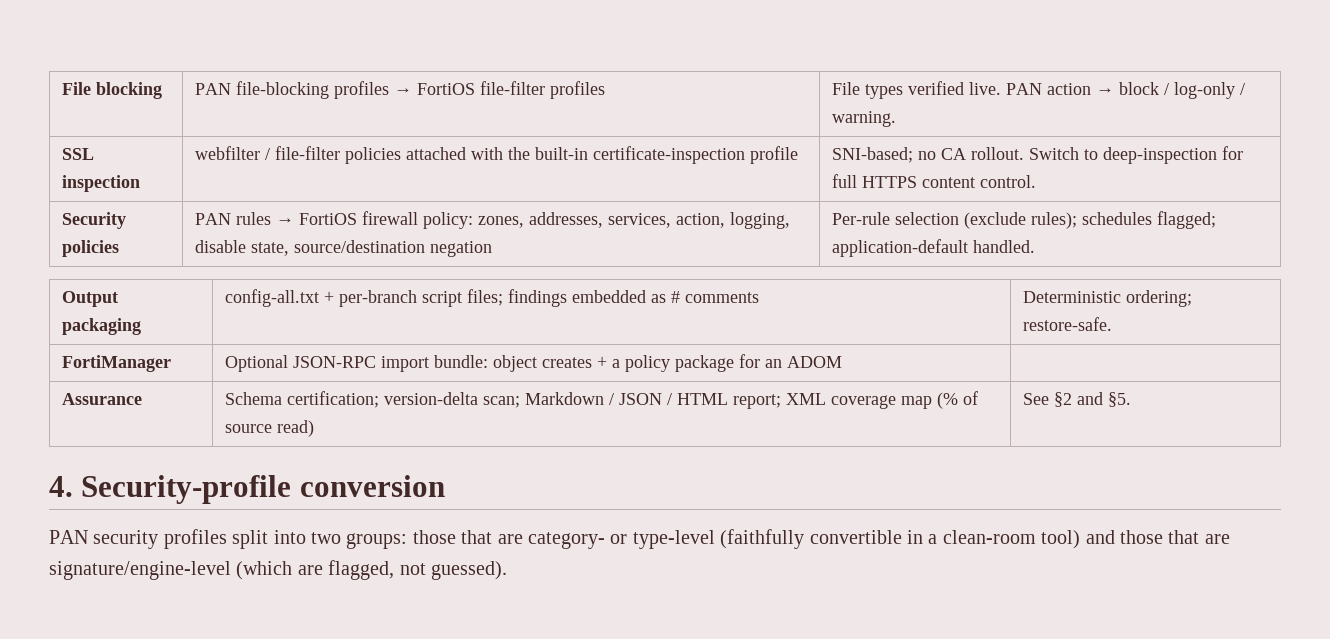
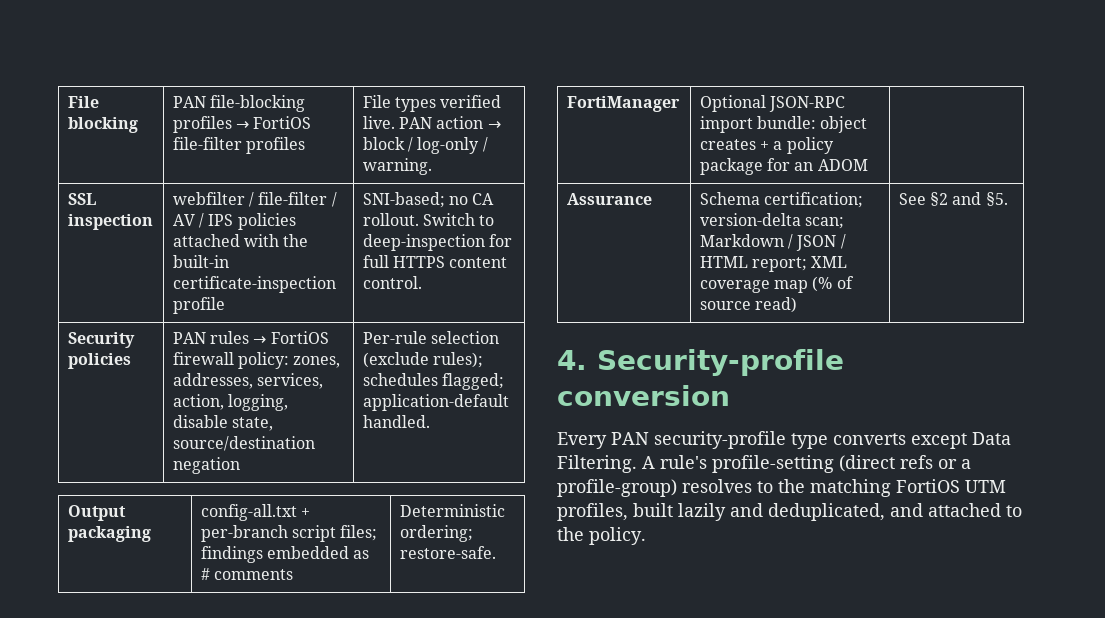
- SSL inspection | webfilter / file-filter policies attached with the built-in certificate-inspection profile | SNI-based; no CA rollout. Switch to deep-inspection for full HTTPS content control.
+ SSL inspection | webfilter / file-filter / AV / IPS policies attached with the built-in certificate-inspection profile | SNI-based; no CA rollout. Switch to deep-inspection for full HTTPS content control.
- PAN security profiles split into two groups: those that are category- or type-level (faithfully convertible in a clean-room tool) and those that are signature/engine-level (which are flagged, not guessed).
+ Every PAN security-profile type converts except Data Filtering. A rule's profile-setting (direct refs or a profile-group) resolves to the matching FortiOS UTM profiles, built lazily and deduplicated, and attached to the policy.

